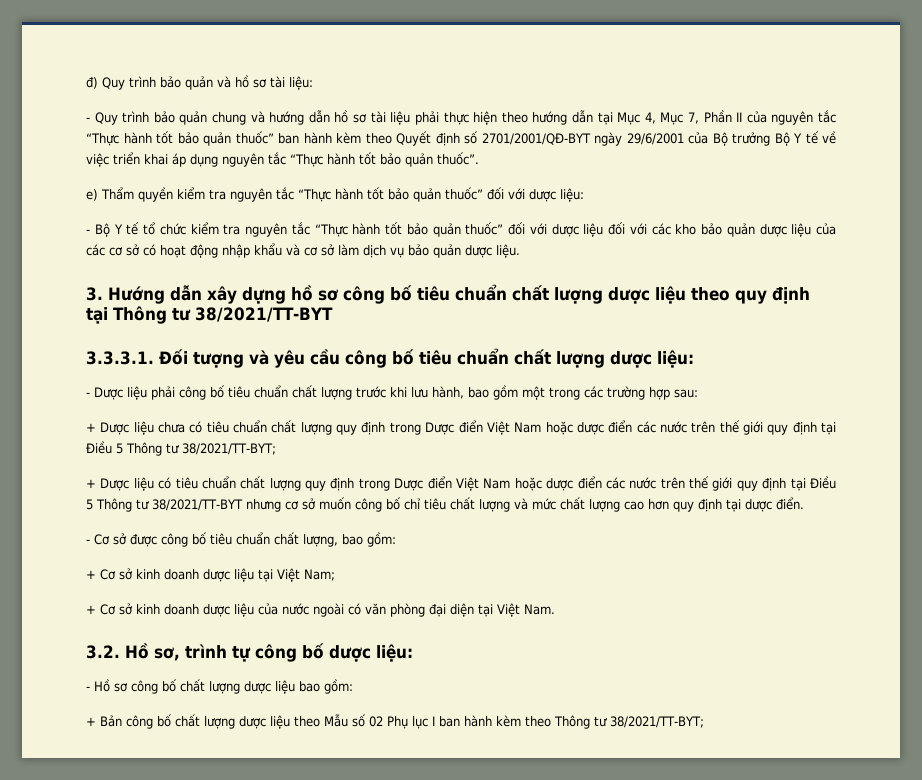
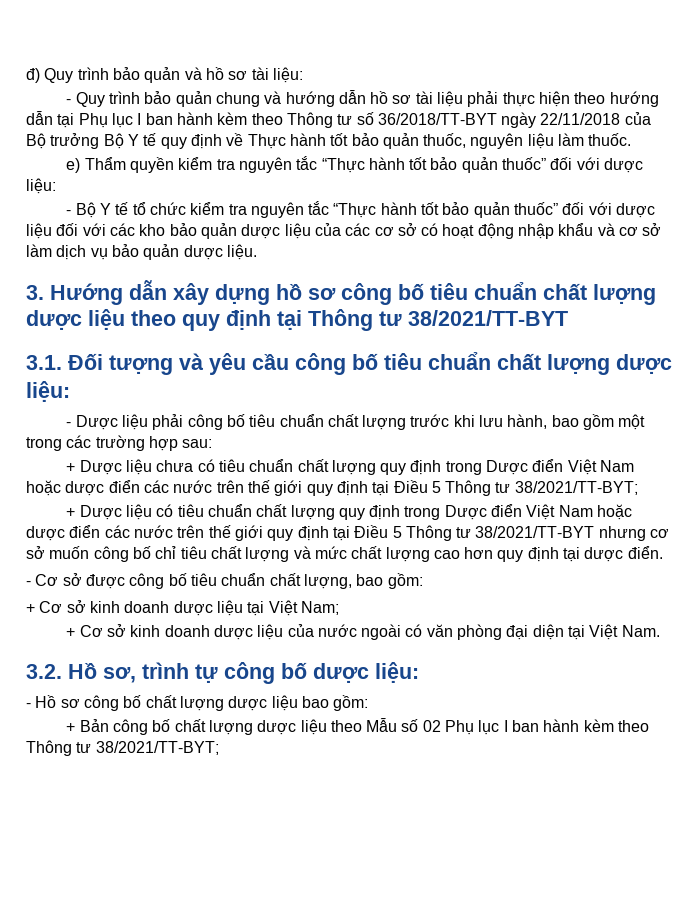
- - Quy trình bảo quản chung và hướng dẫn hồ sơ tài liệu phải thực hiện theo hướng dẫn tại Mục 4, Mục 7, Phần II của nguyên tắc “Thực hành tốt bảo quản thuốc” ban hành kèm theo Quyết định số 2701/2001/QĐ-BYT ngày 29/6/2001 của Bộ trưởng Bộ Y tế về việc triển khai áp dụng nguyên tắc “Thực hành tốt bảo quản thuốc”.
+ - Quy trình bảo quản chung và hướng dẫn hồ sơ tài liệu phải thực hiện theo hướng dẫn tại Phụ lục I ban hành kèm theo Thông tư số 36/2018/TT-BYT ngày 22/11/2018 của Bộ trưởng Bộ Y tế quy định về Thực hành tốt bảo quản thuốc, nguyên liệu làm thuốc.
- 3.3.3.1. Đối tượng và yêu cầu công bố tiêu chuẩn chất lượng dược liệu:
+ 3.1. Đối tượng và yêu cầu công bố tiêu chuẩn chất lượng dược liệu:

